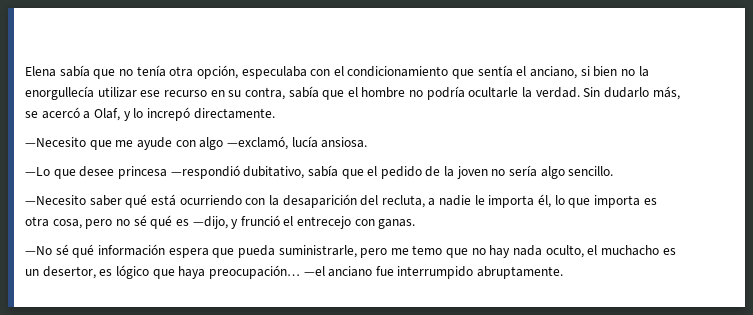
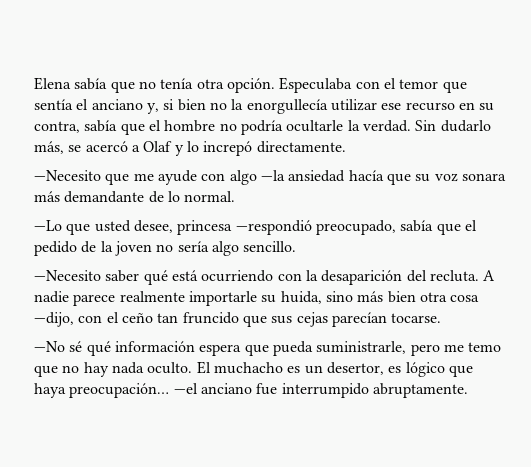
- Elena sabía que no tenía otra opción, especulaba con el condicionamiento que sentía el anciano, si bien no la enorgullecía utilizar ese recurso en su contra, sabía que el hombre no podría ocultarle la verdad.
+ Elena sabía que no tenía otra opción. Especulaba con el temor que sentía el anciano y, si bien no la enorgullecía utilizar ese recurso en su contra, sabía que el hombre no podría ocultarle la verdad.
- Sin dudarlo más, se acercó a Olaf, y lo increpó directamente.
+ Sin dudarlo más, se acercó a Olaf y lo increpó directamente.
- —Necesito que me ayude con algo —exclamó, lucía ansiosa.
+ —Necesito que me ayude con algo —la ansiedad hacía que su voz sonara más demandante de lo normal.
- —Lo que desee princesa —respondió dubitativo, sabía que el pedido de la joven no sería algo sencillo.
+ —Lo que usted desee, princesa —respondió preocupado, sabía que el pedido de la joven no sería algo sencillo.
- —Necesito saber qué está ocurriendo con la desaparición del recluta, a nadie le importa él, lo que importa es otra cosa, pero no sé qué es —dijo, y frunció el entrecejo con ganas.
+ —Necesito saber qué está ocurriendo con la desaparición del recluta. A nadie parece realmente importarle su huida, sino más bien otra cosa —dijo, con el ceño tan fruncido que sus cejas parecían tocarse.
- —No sé qué información espera que pueda suministrarle, pero me temo que no hay nada oculto, el muchacho es un desertor, es lógico que haya preocupación…
+ —No sé qué información espera que pueda suministrarle, pero me temo que no hay nada oculto. El muchacho es un desertor, es lógico que haya preocupación…

